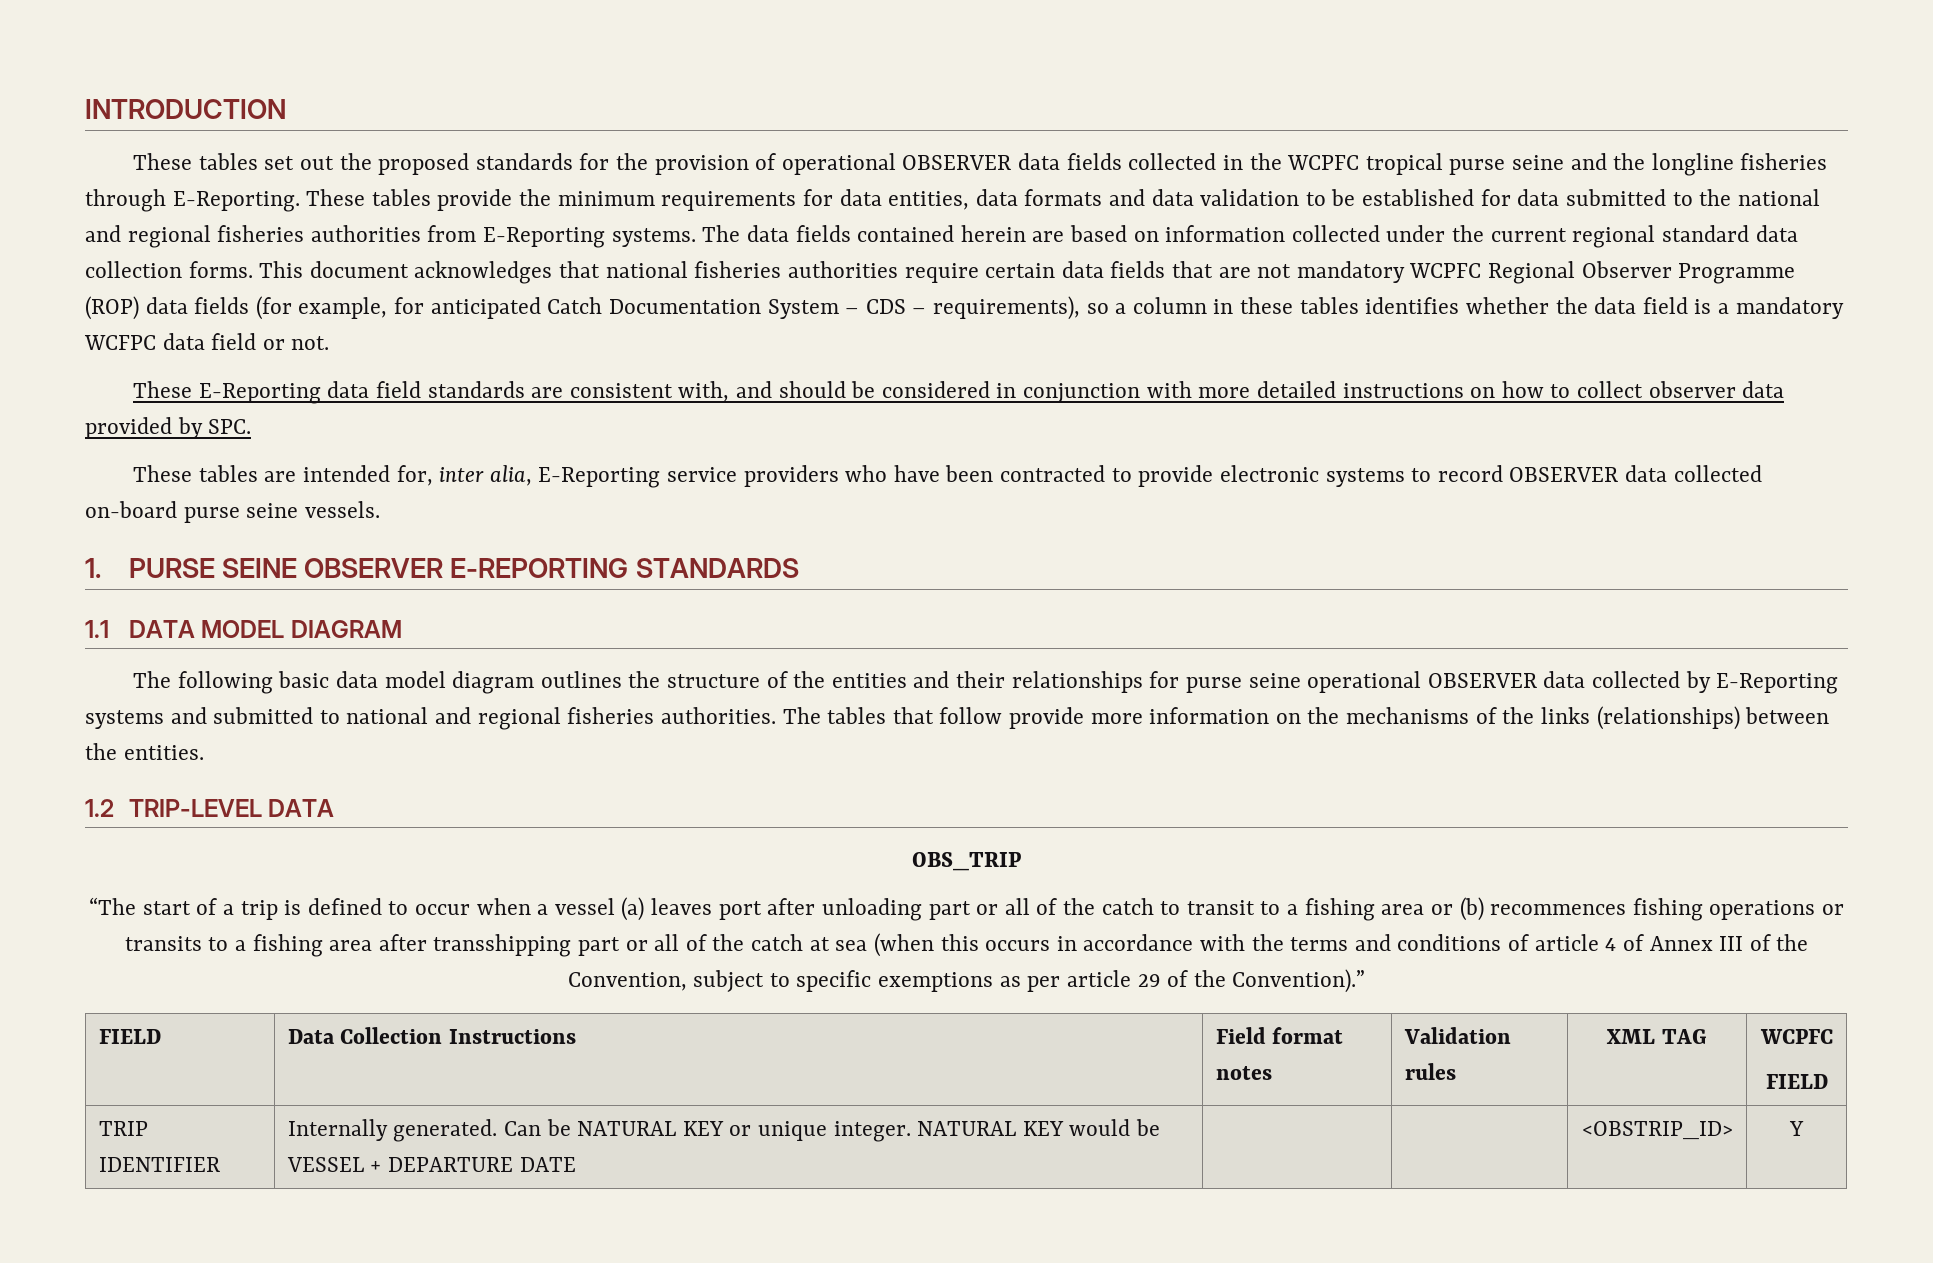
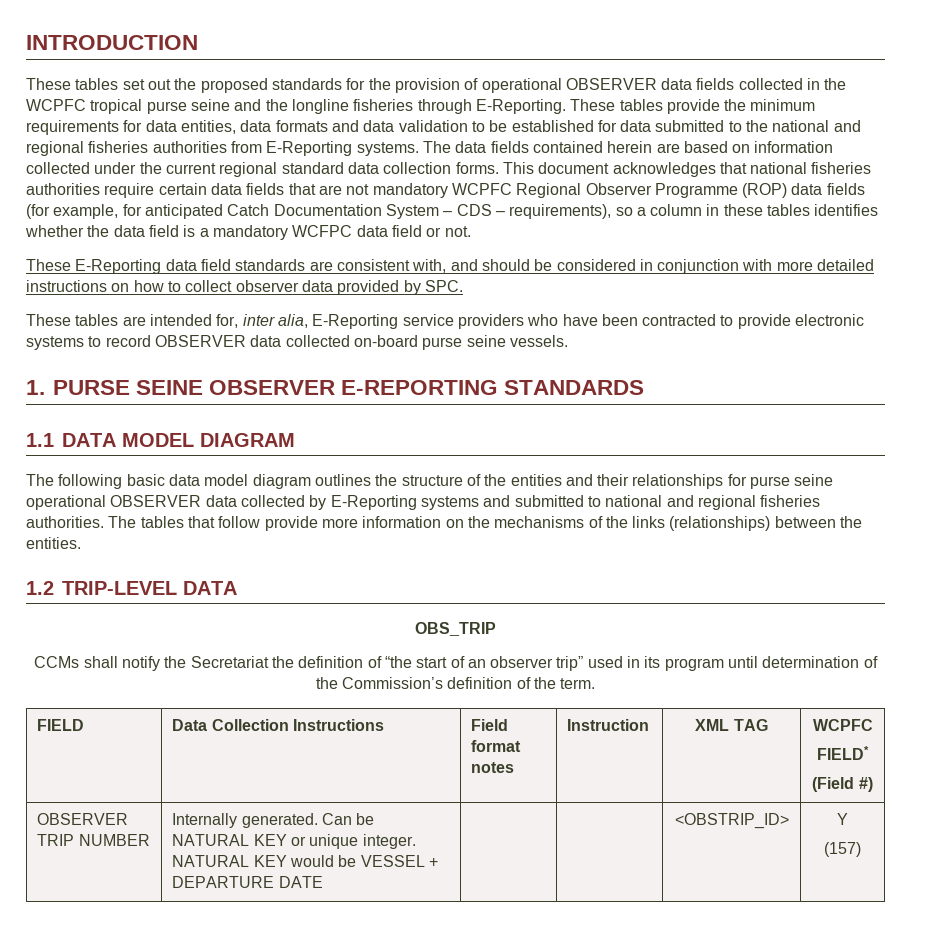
- “The start of a trip is defined to occur when a vessel (a) leaves port after unloading part or all of the catch to transit to a fishing area or (b) recommences fishing operations or transits to a fishing area after transshipping part or all of the catch at sea (when this occurs in accordance with the terms and conditions of article 4 of Annex III of the Convention, subject to specific exemptions as per article 29 of the Convention).”
+ CCMs shall notify the Secretariat the definition of “the start of an observer trip” used in its program until determination of the Commission’s definition of the term.
- FIELD | Data Collection Instructions | Field format notes | Validation rules | XML TAG | WCPFC
- FIELD
- TRIP IDENTIFIER | Internally generated. Can be NATURAL KEY or unique integer. NATURAL KEY would be VESSEL + DEPARTURE DATE | | | <OBSTRIP_ID> | Y
+ FIELD | Data Collection Instructions | Field format notes | Instruction | XML TAG | WCPFC
+ FIELD*
+ (Field #)
+ OBSERVER TRIP NUMBER | Internally generated. Can be NATURAL KEY or unique integer. NATURAL KEY would be VESSEL + DEPARTURE DATE | | | <OBSTRIP_ID> | Y
+ (157)

